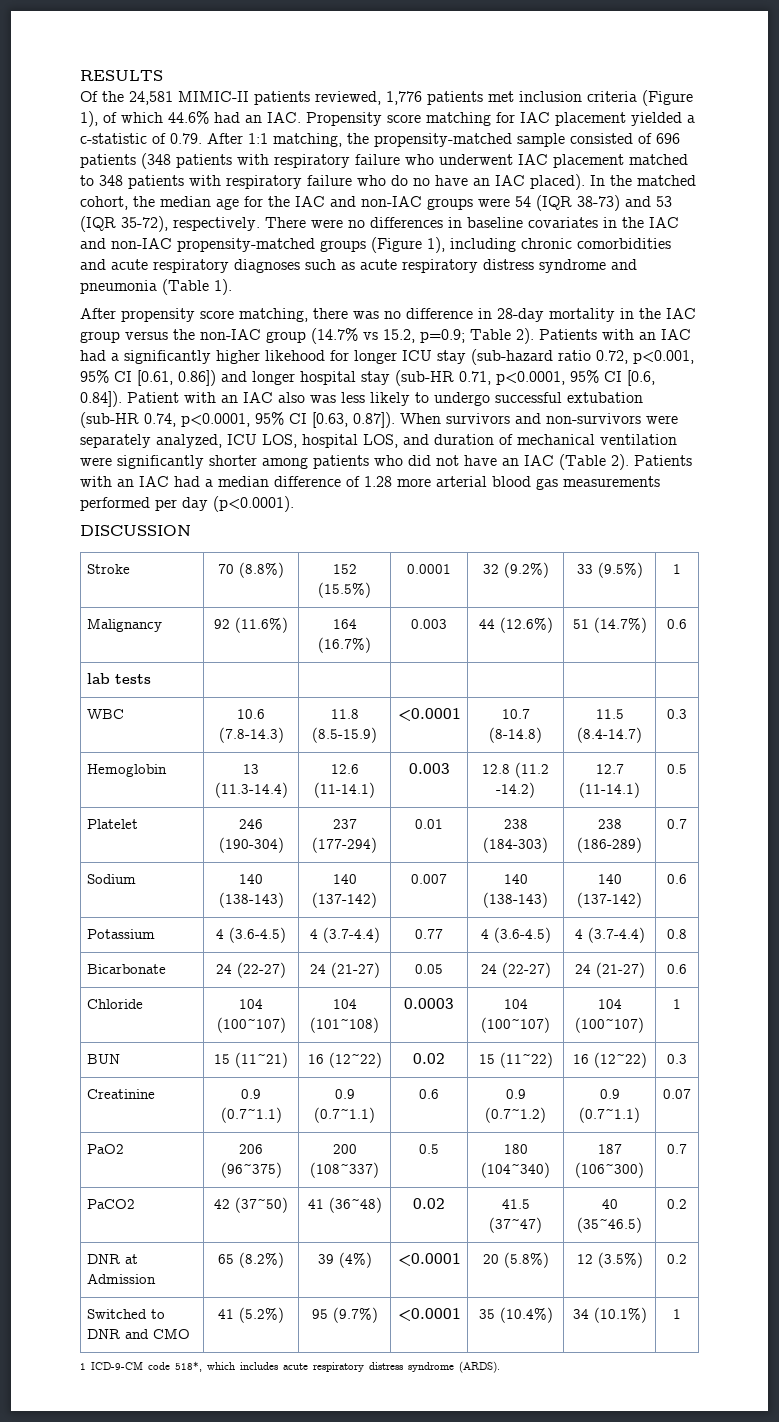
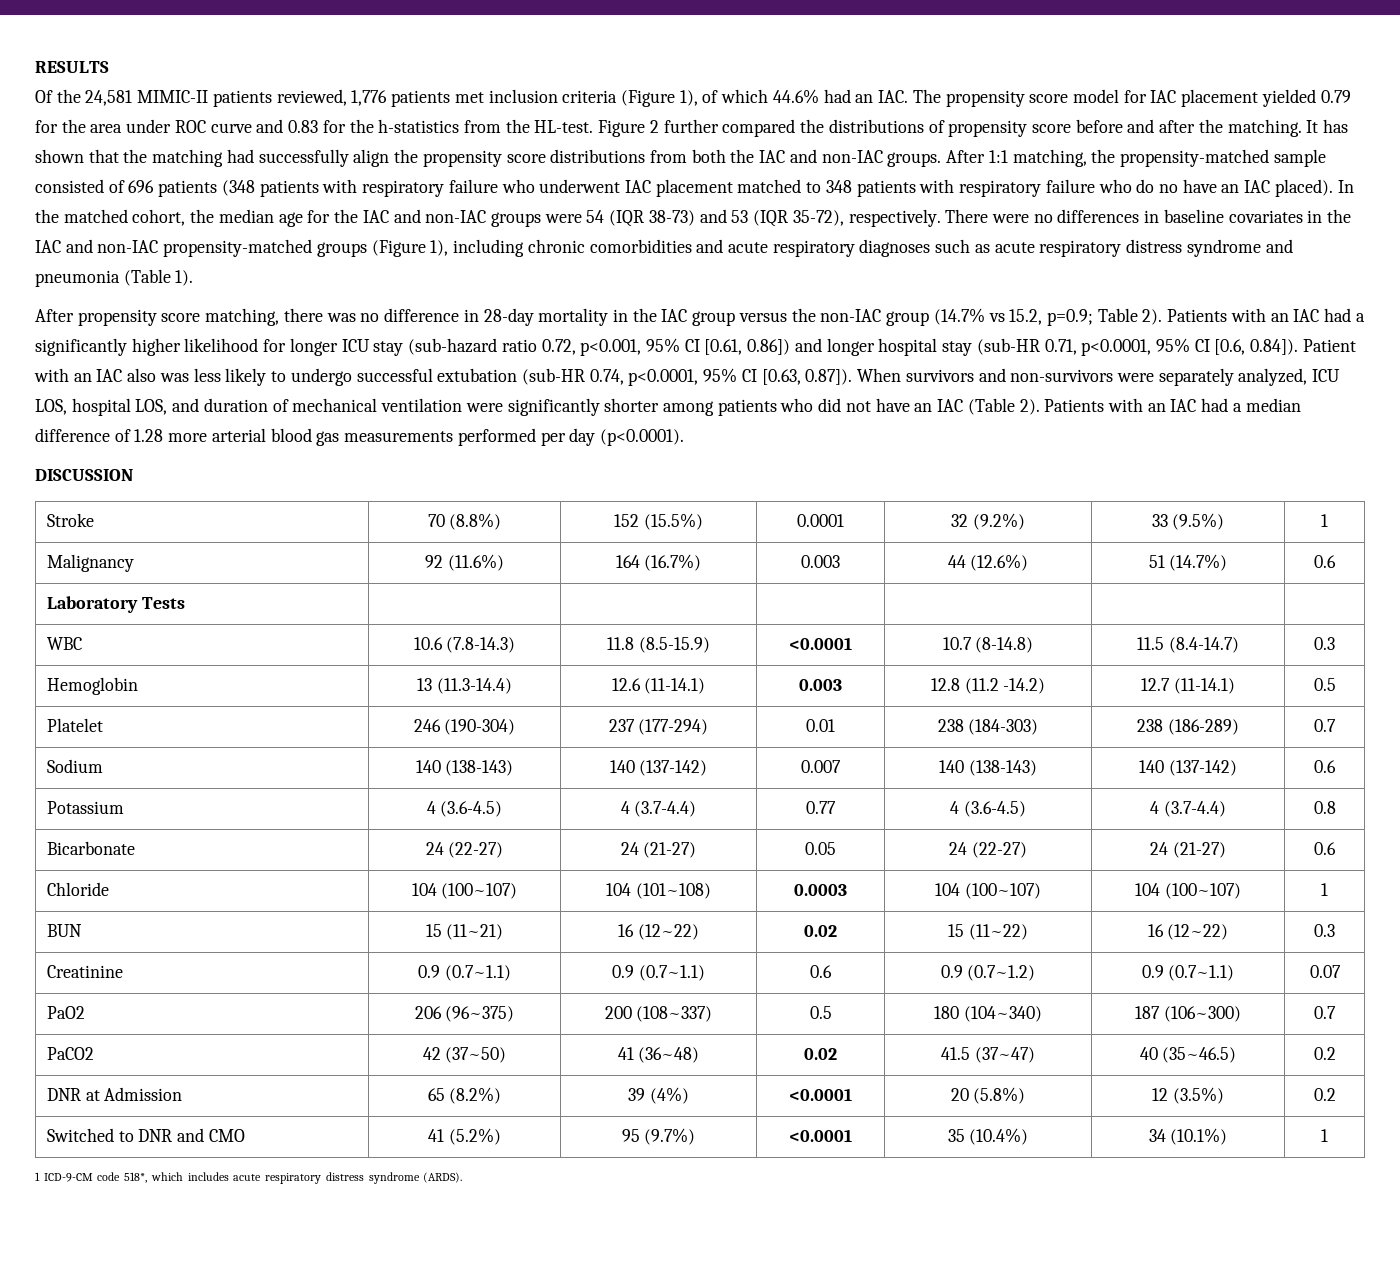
- Of the 24,581 MIMIC-II patients reviewed, 1,776 patients met inclusion criteria (Figure 1), of which 44.6% had an IAC. Propensity score matching for IAC placement yielded a c-statistic of 0.79. After 1:1 matching, the propensity-matched sample consisted of 696 patients (348 patients with respiratory failure who underwent IAC placement matched to 348 patients with respiratory failure who do no have an IAC placed).
+ Of the 24,581 MIMIC-II patients reviewed, 1,776 patients met inclusion criteria (Figure 1), of which 44.6% had an IAC. The propensity score model for IAC placement yielded 0.79 for the area under ROC curve and 0.83 for the h-statistics from the HL-test. Figure 2 further compared the distributions of propensity score before and after the matching. It has shown that the matching had successfully align the propensity score distributions from both the IAC and non-IAC groups. After 1:1 matching, the propensity-matched sample consisted of 696 patients (348 patients with respiratory failure who underwent IAC placement matched to 348 patients with respiratory failure who do no have an IAC placed).
- Patients with an IAC had a significantly higher likehood for longer ICU stay (sub-hazard ratio 0.72, p<0.001, 95% CI [0.61, 0.86]) and longer hospital stay (sub-HR 0.71, p<0.0001, 95% CI [0.6, 0.84]). Patient with an IAC also was less likely to undergo successful extubation (sub-HR 0.74, p<0.0001, 95% CI [0.63, 0.87]). When survivors and non-survivors were separately analyzed, ICU LOS, hospital LOS, and duration of mechanical ventilation were significantly shorter among patients who did not have an IAC (Table 2).
+ Patients with an IAC had a significantly higher likelihood for longer ICU stay (sub-hazard ratio 0.72, p<0.001, 95% CI [0.61, 0.86]) and longer hospital stay (sub-HR 0.71, p<0.0001, 95% CI [0.6, 0.84]). Patient with an IAC also was less likely to undergo successful extubation (sub-HR 0.74, p<0.0001, 95% CI [0.63, 0.87]). When survivors and non-survivors were separately analyzed, ICU LOS, hospital LOS, and duration of mechanical ventilation were significantly shorter among patients who did not have an IAC (Table 2).
- lab tests | | | | | |
+ Laboratory Tests | | | | | |

